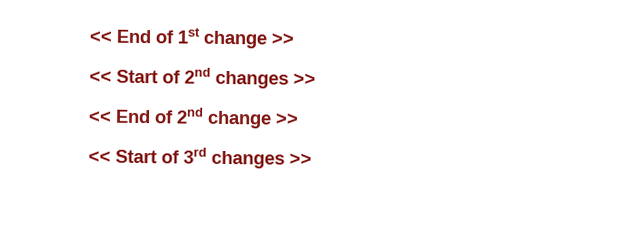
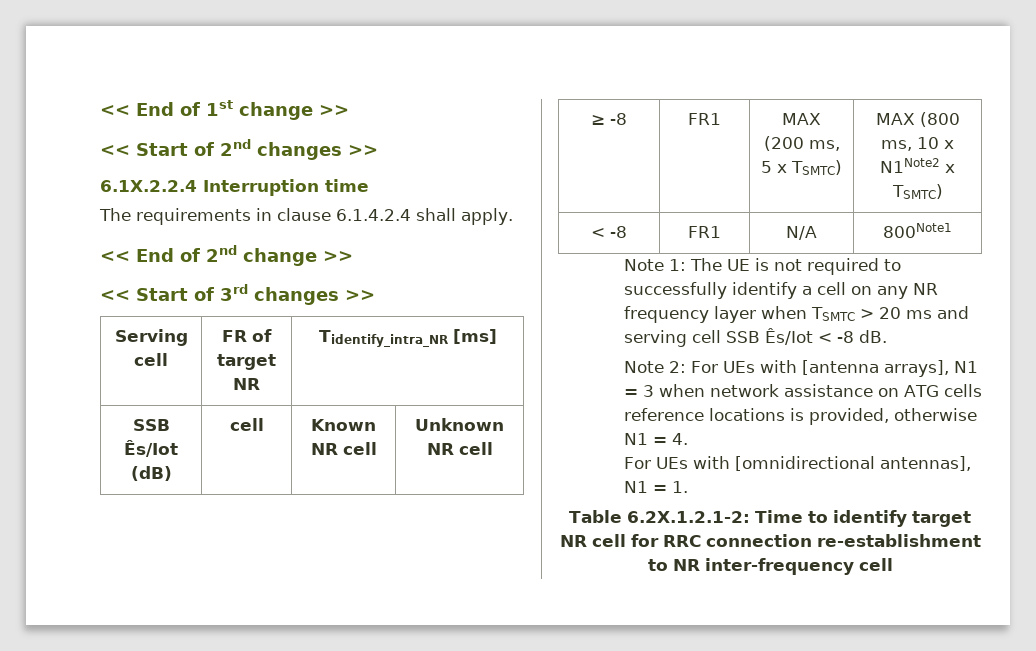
+ 6.1X.2.2.4 Interruption time
+ The requirements in clause 6.1.4.2.4 shall apply.
+ Serving cell | FR of target NR | Tidentify_intra_NR [ms]
+ SSB Ês/Iot (dB) | cell | Known NR cell | Unknown NR cell
+ ≥ -8 | FR1 | MAX (200 ms, 5 x TSMTC) | MAX (800 ms, 10 x N1Note2 x TSMTC)
+ < -8 | FR1 | N/A | 800Note1
+ Note 1: The UE is not required to successfully identify a cell on any NR frequency layer when TSMTC > 20 ms and serving cell SSB Ês/Iot < -8 dB.
+ Note 2: For UEs with [antenna arrays], N1 = 3 when network assistance on ATG cells reference locations is provided, otherwise N1 = 4.
+ For UEs with [omnidirectional antennas], N1 = 1.
+ Table 6.2X.1.2.1-2: Time to identify target NR cell for RRC connection re-establishment to NR inter-frequency cell

